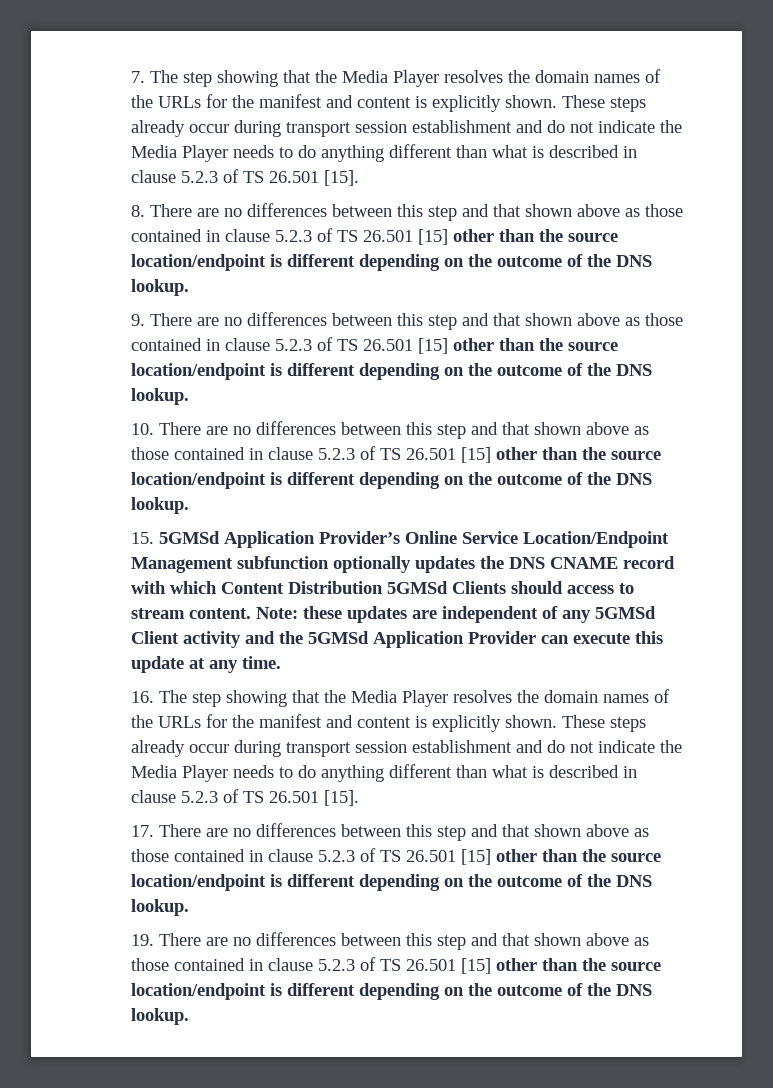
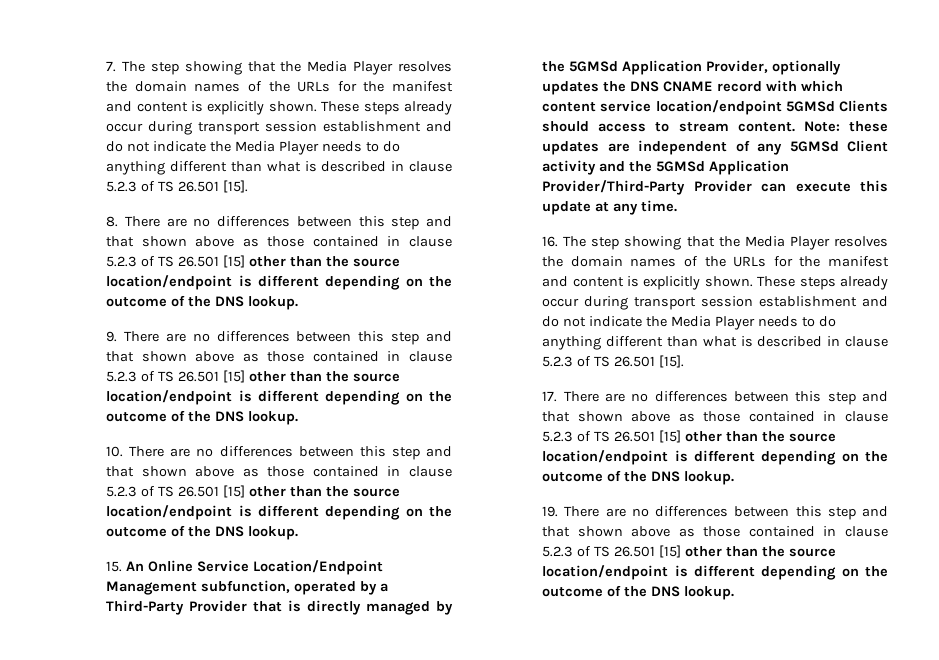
- 15. 5GMSd Application Provider’s Online Service Location/Endpoint Management subfunction optionally updates the DNS CNAME record with which Content Distribution 5GMSd Clients should access to stream content.
+ 15. An Online Service Location/Endpoint Management subfunction, operated by a Third-Party Provider that is directly managed by the 5GMSd Application Provider, optionally updates the DNS CNAME record with which content service location/endpoint 5GMSd Clients should access to stream content.
- Note: these updates are independent of any 5GMSd Client activity and the 5GMSd Application Provider can execute this update at any time.
+ Note: these updates are independent of any 5GMSd Client activity and the 5GMSd Application Provider/Third-Party Provider can execute this update at any time.

